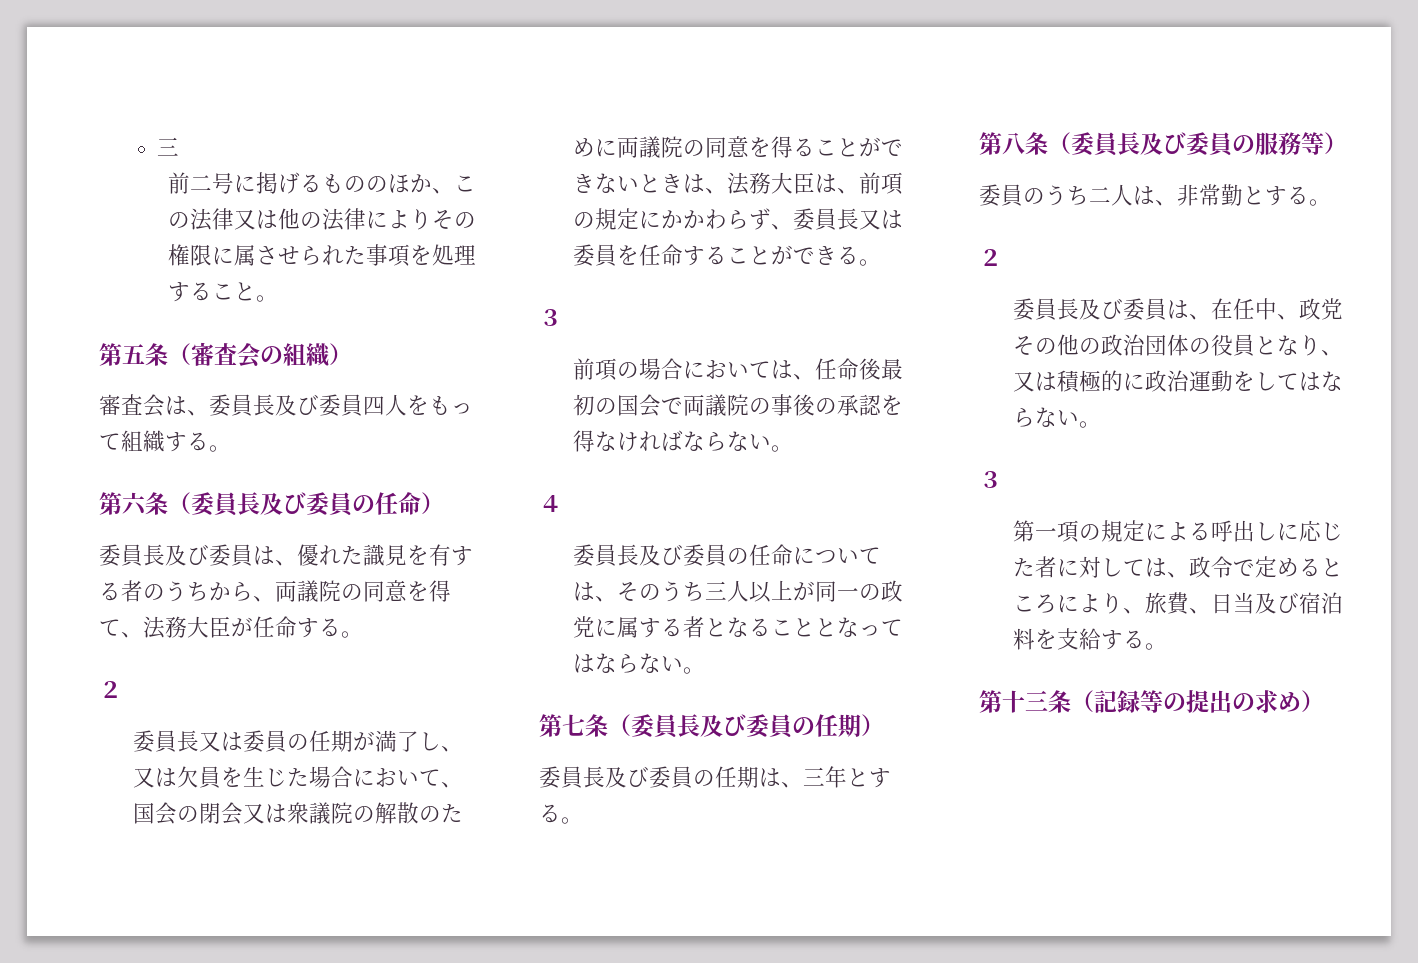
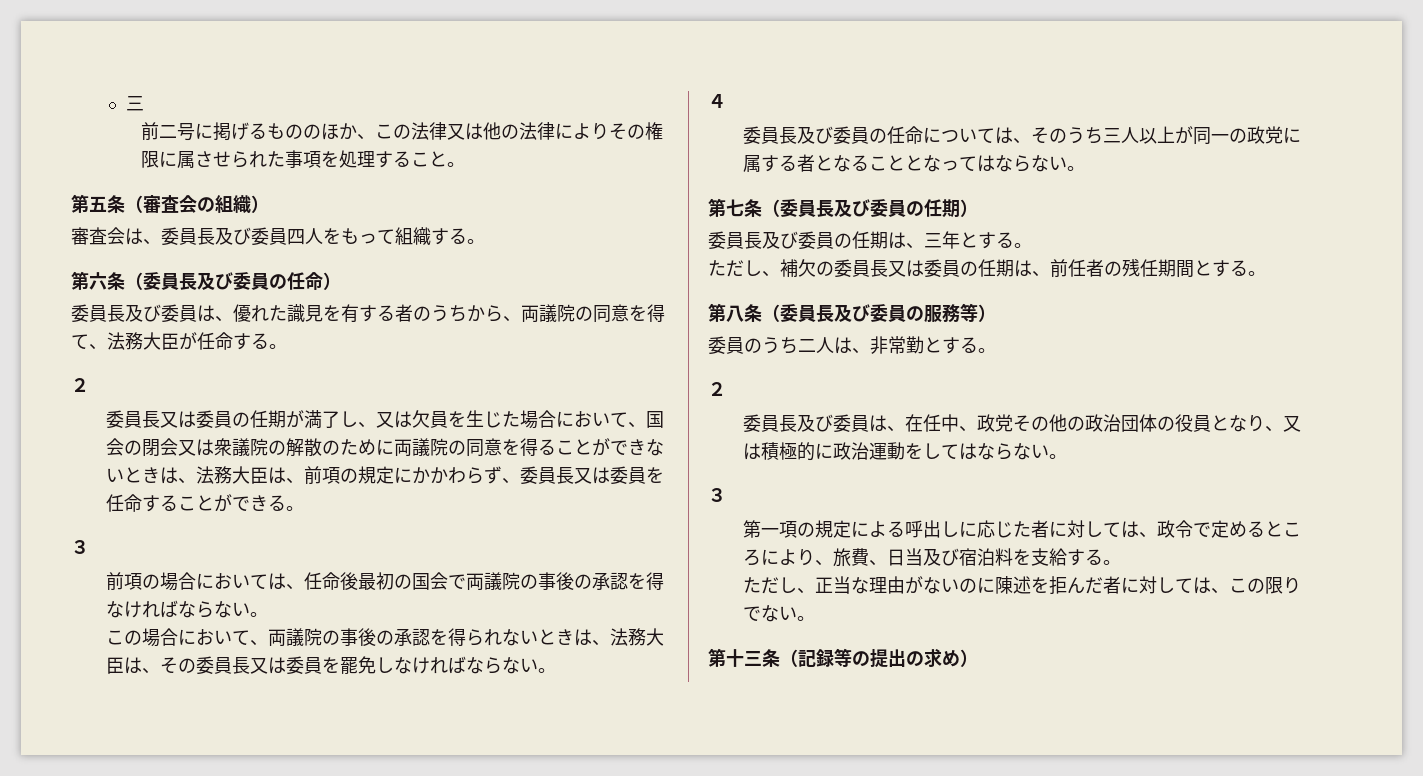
+ この場合において、両議院の事後の承認を得られないときは、法務大臣は、その委員長又は委員を罷免しなければならない。
+ ただし、補欠の委員長又は委員の任期は、前任者の残任期間とする。
+ ただし、正当な理由がないのに陳述を拒んだ者に対しては、この限りでない。

